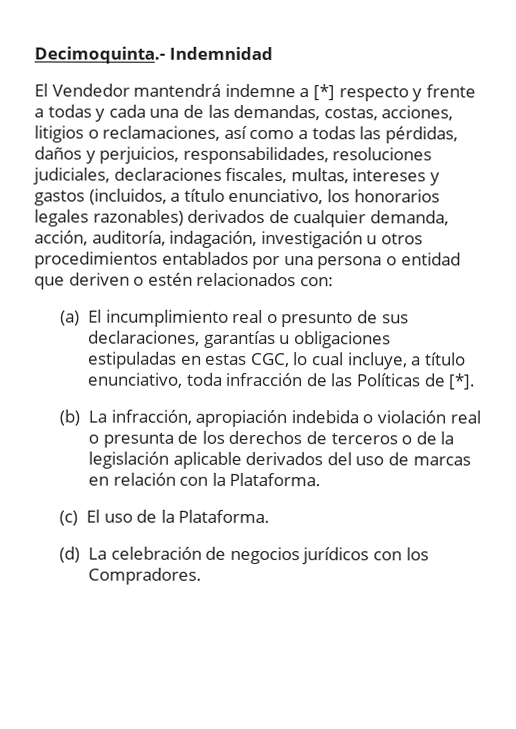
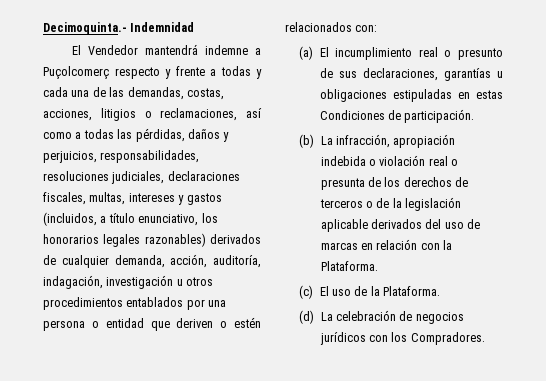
- El Vendedor mantendrá indemne a [*] respecto y frente a todas y cada una de las demandas, costas, acciones, litigios o reclamaciones, así como a todas las pérdidas, daños y perjuicios, responsabilidades, resoluciones judiciales, declaraciones fiscales, multas, intereses y gastos (incluidos, a título enunciativo, los honorarios legales razonables) derivados de cualquier demanda, acción, auditoría, indagación, investigación u otros procedimientos entablados por una persona o entidad que deriven o estén relacionados con:
+ El Vendedor mantendrá indemne a Puçolcomerç respecto y frente a todas y cada una de las demandas, costas, acciones, litigios o reclamaciones, así como a todas las pérdidas, daños y perjuicios, responsabilidades, resoluciones judiciales, declaraciones fiscales, multas, intereses y gastos (incluidos, a título enunciativo, los honorarios legales razonables) derivados de cualquier demanda, acción, auditoría, indagación, investigación u otros procedimientos entablados por una persona o entidad que deriven o estén relacionados con:
- (a) El incumplimiento real o presunto de sus declaraciones, garantías u obligaciones estipuladas en estas CGC, lo cual incluye, a título enunciativo, toda infracción de las Políticas de [*].
+ (a) El incumplimiento real o presunto de sus declaraciones, garantías u obligaciones estipuladas en estas Condiciones de participación.

